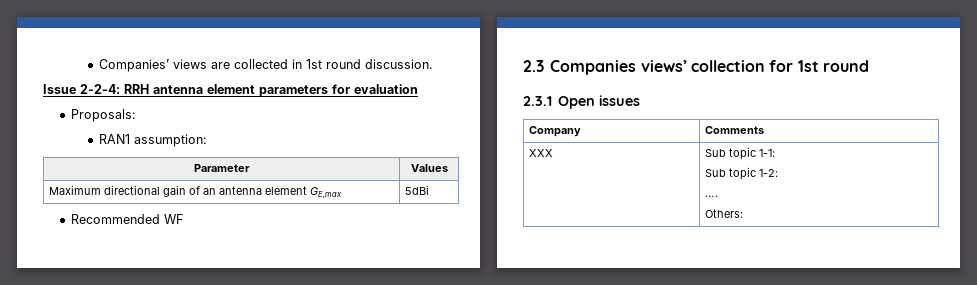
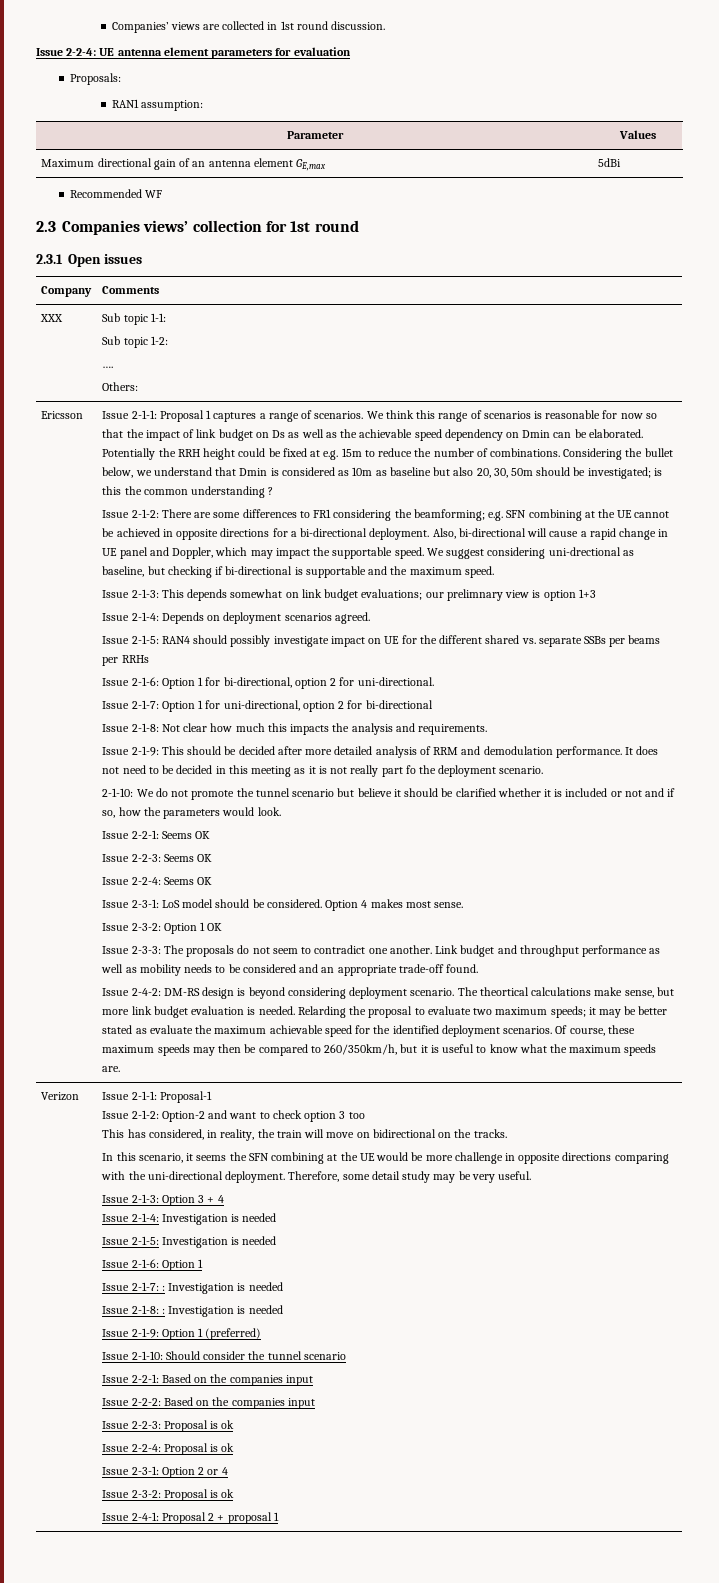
- Issue 2-2-4: RRH antenna element parameters for evaluation
+ Issue 2-2-4: UE antenna element parameters for evaluation
+ Ericsson | Issue 2-1-1: Proposal 1 captures a range of scenarios. We think this range of scenarios is reasonable for now so that the impact of link budget on Ds as well as the achievable speed dependency on Dmin can be elaborated. Potentially the RRH height could be fixed at e.g. 15m to reduce the number of combinations. Considering the bullet below, we understand that Dmin is considered as 10m as baseline but also 20, 30, 50m should be investigated; is this the common understanding ?
+ Issue 2-1-2: There are some differences to FR1 considering the beamforming; e.g. SFN combining at the UE cannot be achieved in opposite directions for a bi-directional deployment. Also, bi-directional will cause a rapid change in UE panel and Doppler, which may impact the supportable speed. We suggest considering uni-drectional as baseline, but checking if bi-directional is supportable and the maximum speed.
+ Issue 2-1-3: This depends somewhat on link budget evaluations; our prelimnary view is option 1+3
+ Issue 2-1-4: Depends on deployment scenarios agreed.
+ Issue 2-1-5: RAN4 should possibly investigate impact on UE for the different shared vs. separate SSBs per beams per RRHs
+ Issue 2-1-6: Option 1 for bi-directional, option 2 for uni-directional.
+ Issue 2-1-7: Option 1 for uni-directional, option 2 for bi-directional
+ Issue 2-1-8: Not clear how much this impacts the analysis and requirements.
+ Issue 2-1-9: This should be decided after more detailed analysis of RRM and demodulation performance. It does not need to be decided in this meeting as it is not really part fo the deployment scenario.
+ 2-1-10: We do not promote the tunnel scenario but believe it should be clarified whether it is included or not and if so, how the parameters would look.
+ Issue 2-2-1: Seems OK
+ Issue 2-2-3: Seems OK
+ Issue 2-2-4: Seems OK
+ Issue 2-3-1: LoS model should be considered. Option 4 makes most sense.
+ Issue 2-3-2: Option 1 OK
+ Issue 2-3-3: The proposals do not seem to contradict one another. Link budget and throughput performance as well as mobility needs to be considered and an appropriate trade-off found.
+ Issue 2-4-2: DM-RS design is beyond considering deployment scenario. The theortical calculations make sense, but more link budget evaluation is needed. Relarding the proposal to evaluate two maximum speeds; it may be better stated as evaluate the maximum achievable speed for the identified deployment scenarios. Of course, these maximum speeds may then be compared to 260/350km/h, but it is useful to know what the maximum speeds are.
+ Verizon | Issue 2-1-1: Proposal-1
+ Issue 2-1-2: Option-2 and want to check option 3 too
+ This has considered, in reality, the train will move on bidirectional on the tracks.
+ In this scenario, it seems the SFN combining at the UE would be more challenge in opposite directions comparing with the uni-directional deployment. Therefore, some detail study may be very useful.
+ Issue 2-1-3: Option 3 + 4
+ Issue 2-1-4: Investigation is needed
+ Issue 2-1-5: Investigation is needed
+ Issue 2-1-6: Option 1
+ Issue 2-1-7: : Investigation is needed
+ Issue 2-1-8: : Investigation is needed
+ Issue 2-1-9: Option 1 (preferred)
+ Issue 2-1-10: Should consider the tunnel scenario
+ Issue 2-2-1: Based on the companies input
+ Issue 2-2-2: Based on the companies input
+ Issue 2-2-3: Proposal is ok
+ Issue 2-2-4: Proposal is ok
+ Issue 2-3-1: Option 2 or 4
+ Issue 2-3-2: Proposal is ok
+ Issue 2-4-1: Proposal 2 + proposal 1

